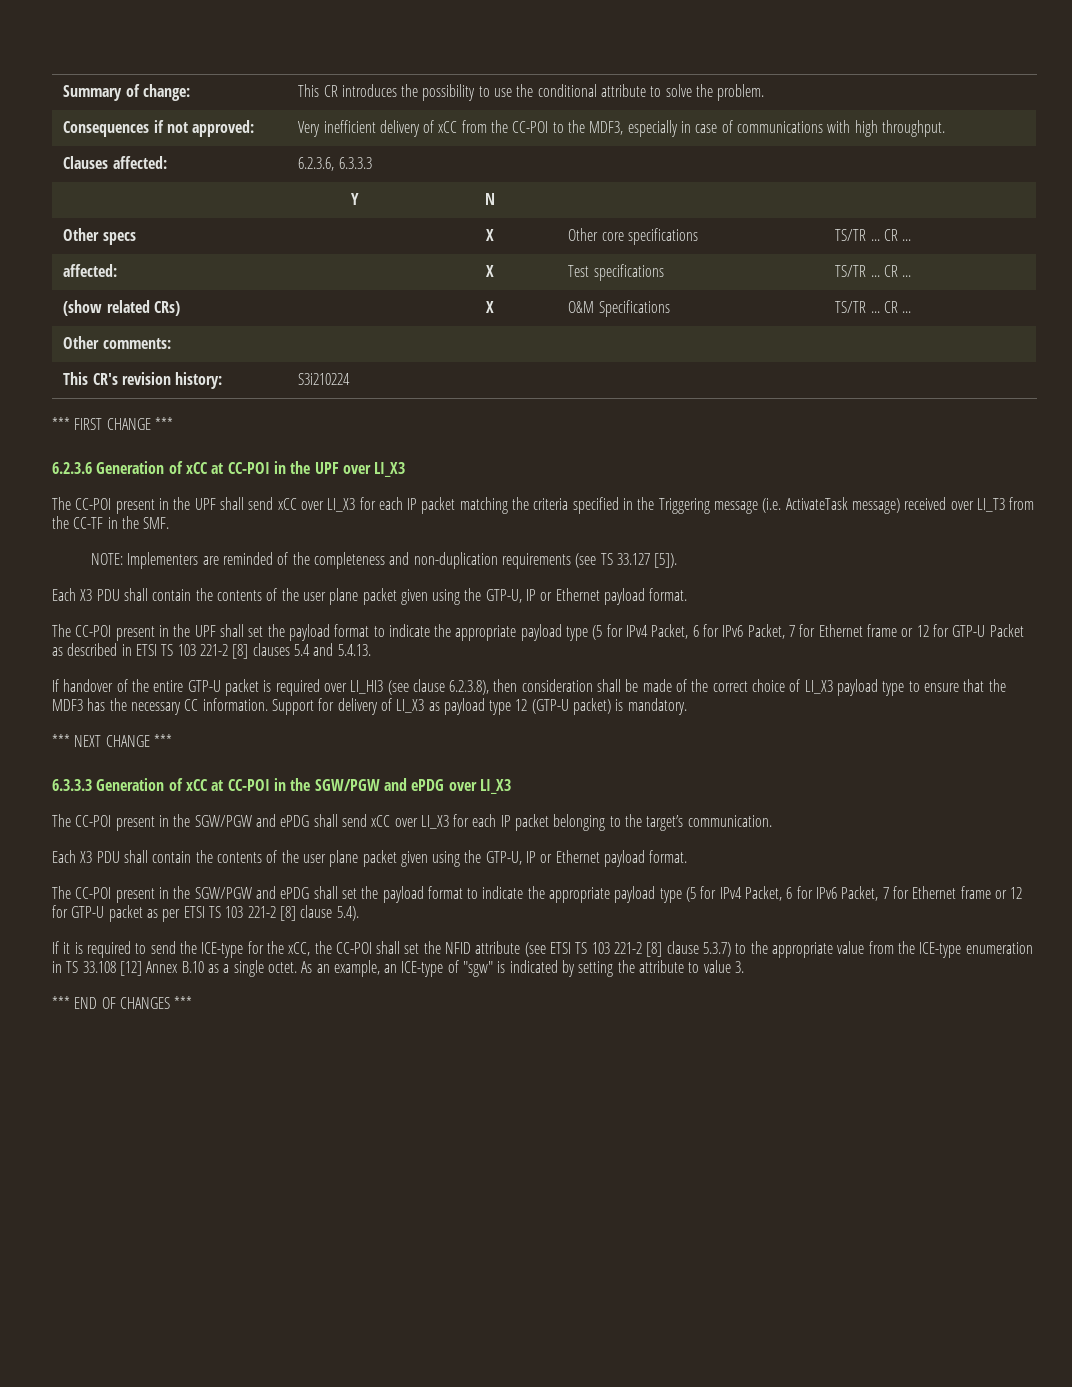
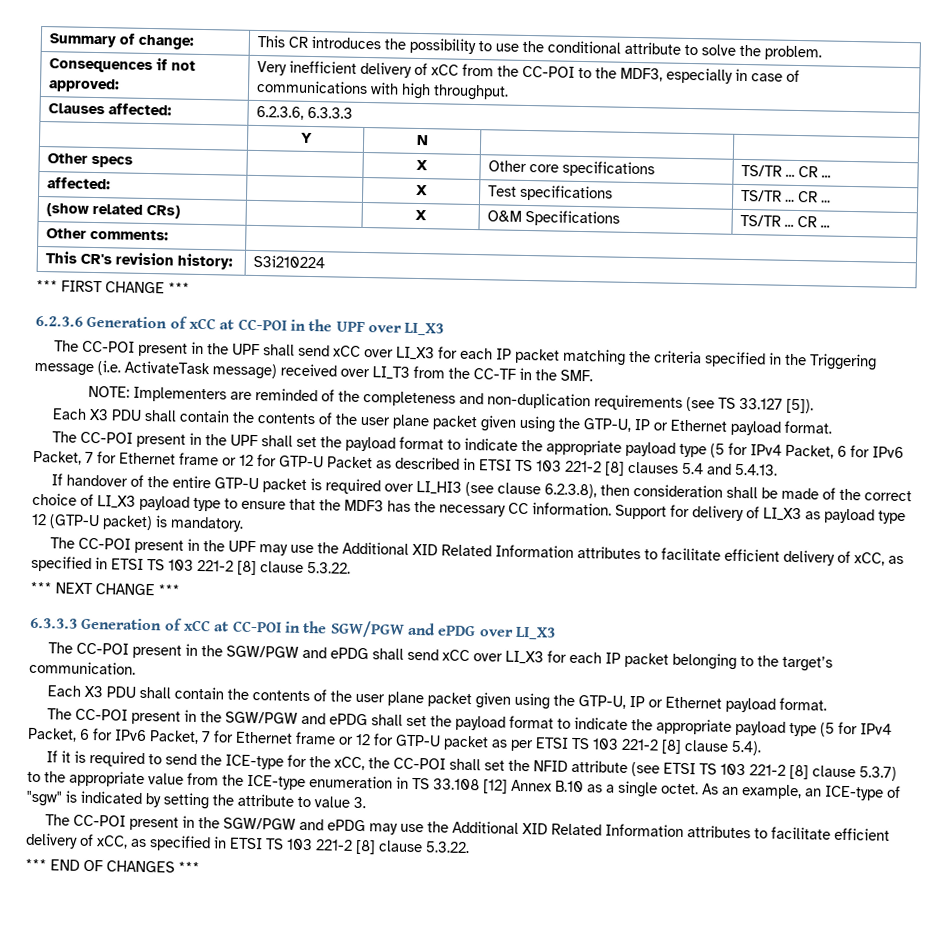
+ The CC-POI present in the UPF may use the Additional XID Related Information attributes to facilitate efficient delivery of xCC, as specified in ETSI TS 103 221-2 [8] clause 5.3.22.
+ The CC-POI present in the SGW/PGW and ePDG may use the Additional XID Related Information attributes to facilitate efficient delivery of xCC, as specified in ETSI TS 103 221-2 [8] clause 5.3.22.

